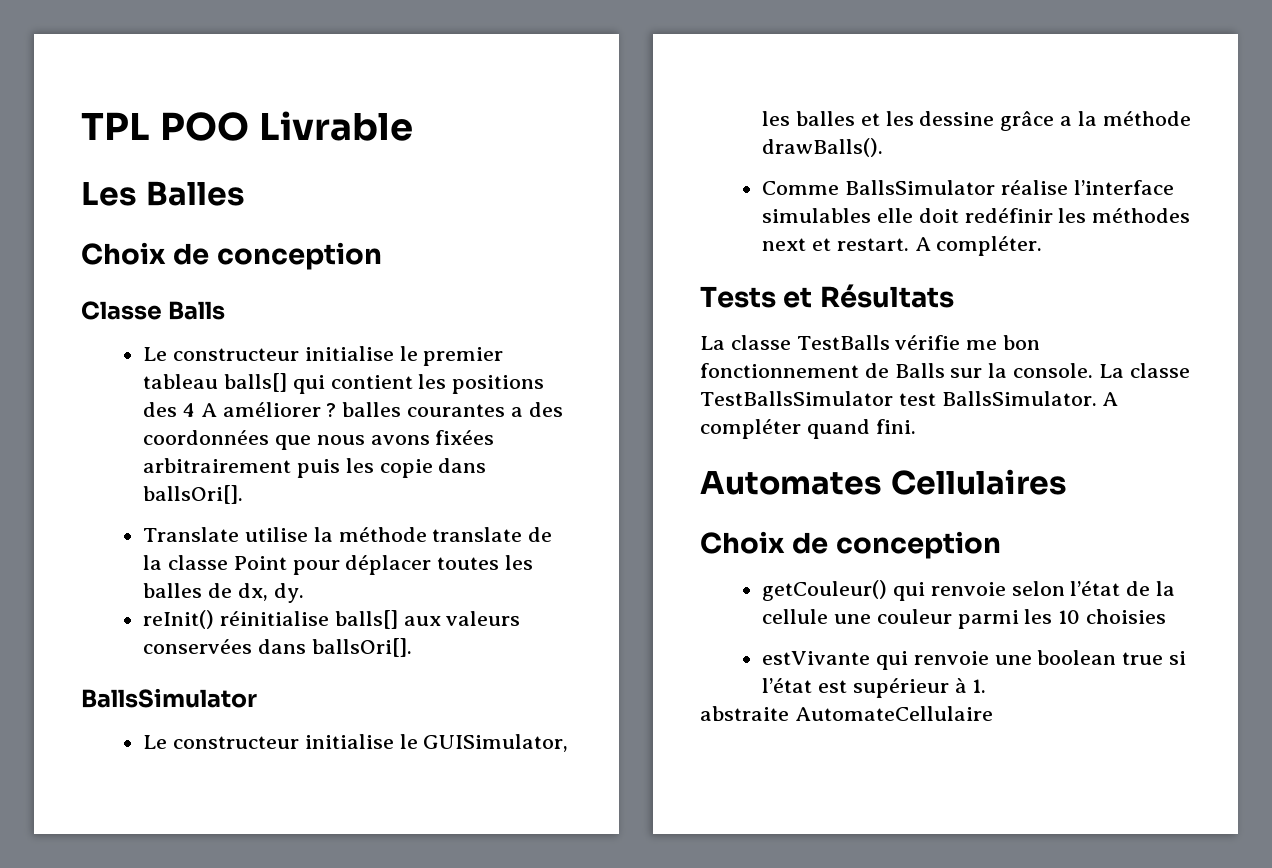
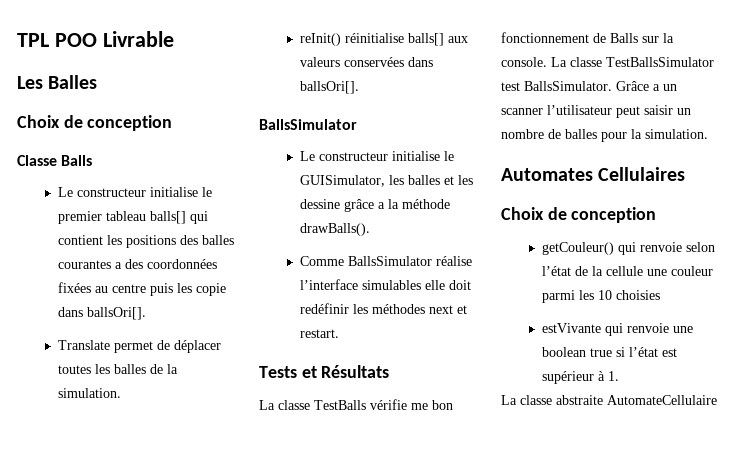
- Le constructeur initialise le premier tableau balls[] qui contient les positions des 4 A améliorer ? balles courantes a des coordonnées que nous avons fixées arbitrairement puis les copie dans ballsOri[].
+ Le constructeur initialise le premier tableau balls[] qui contient les positions des balles courantes a des coordonnées fixées au centre puis les copie dans ballsOri[].
- Translate utilise la méthode translate de la classe Point pour déplacer toutes les balles de dx, dy.
+ Translate permet de déplacer toutes les balles de la simulation.
- A compléter.
- A compléter quand fini.
+ Grâce a un scanner l’utilisateur peut saisir un nombre de balles pour la simulation.
- abstraite AutomateCellulaire
+ La classe abstraite AutomateCellulaire

